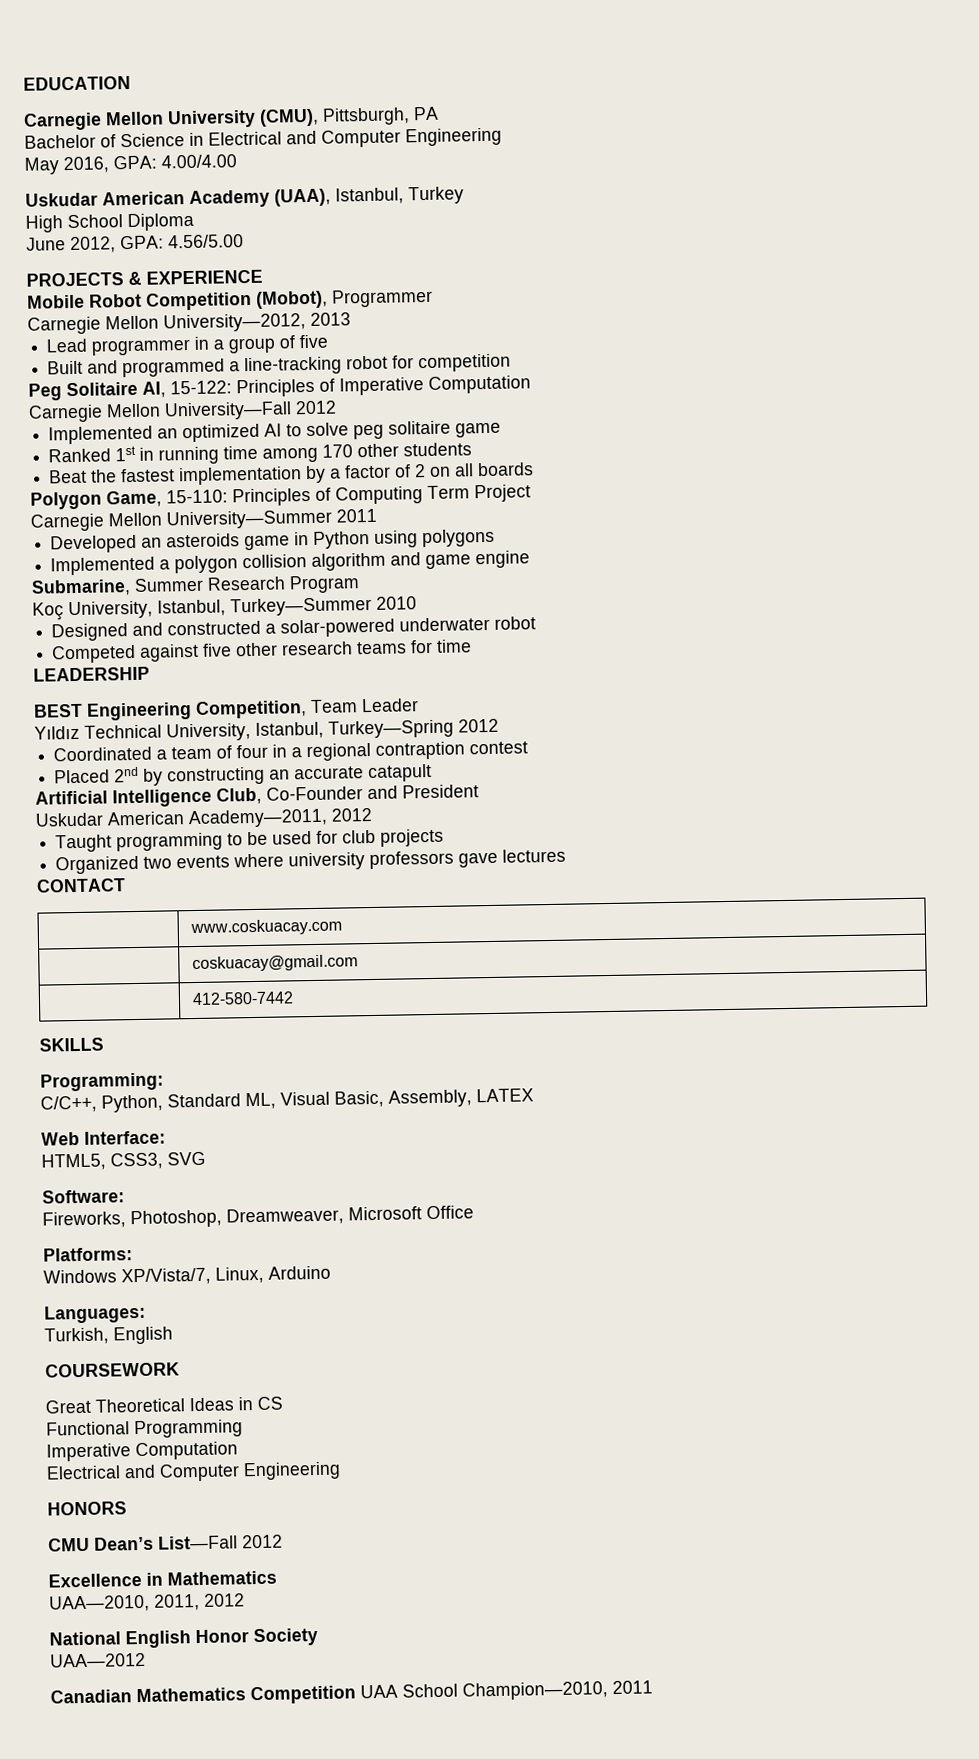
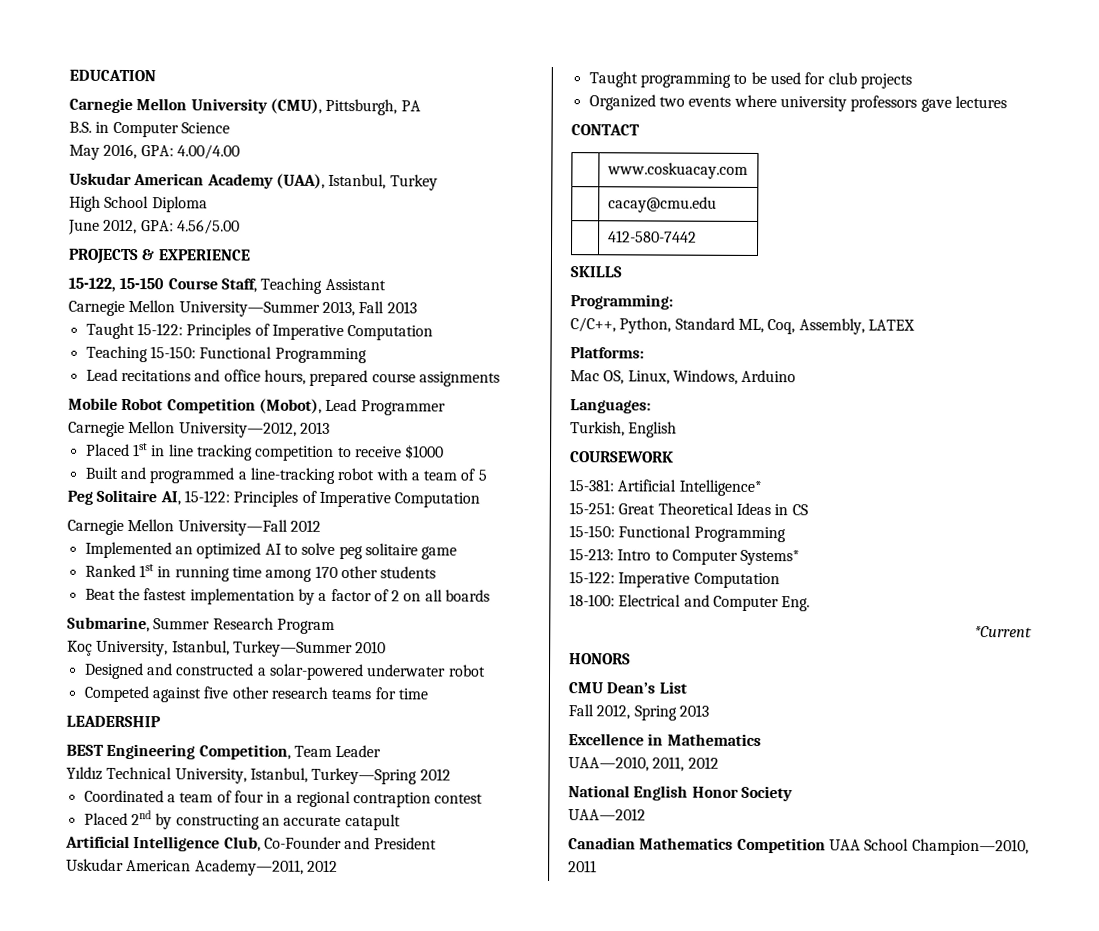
- Bachelor of Science in Electrical and Computer Engineering
+ B.S. in Computer Science
+ 15-122, 15-150 Course Staff, Teaching Assistant
+ Carnegie Mellon University—Summer 2013, Fall 2013
+ Taught 15-122: Principles of Imperative Computation
+ Teaching 15-150: Functional Programming
+ Lead recitations and office hours, prepared course assignments
- Mobile Robot Competition (Mobot), Programmer
+ Mobile Robot Competition (Mobot), Lead Programmer
- Lead programmer in a group of five
+ Placed 1st in line tracking competition to receive $1000
- Built and programmed a line-tracking robot for competition
+ Built and programmed a line-tracking robot with a team of 5
- Polygon Game, 15-110: Principles of Computing Term Project
- Carnegie Mellon University—Summer 2011
- Developed an asteroids game in Python using polygons
- Implemented a polygon collision algorithm and game engine
- | coskuacay@gmail.com
+ | cacay@cmu.edu
- C/C++, Python, Standard ML, Visual Basic, Assembly, LATEX
+ C/C++, Python, Standard ML, Coq, Assembly, LATEX
- Web Interface:
- HTML5, CSS3, SVG
- Software:
- Fireworks, Photoshop, Dreamweaver, Microsoft Office
  Platforms:
- Windows XP/Vista/7, Linux, Arduino
+ Mac OS, Linux, Windows, Arduino
- Great Theoretical Ideas in CS
- Functional Programming
- Imperative Computation
- Electrical and Computer Engineering
+ 15-381: Artificial Intelligence*
+ 15-251: Great Theoretical Ideas in CS
+ 15-150: Functional Programming
+ 15-213: Intro to Computer Systems*
+ 15-122: Imperative Computation
+ 18-100: Electrical and Computer Eng.
+ *Current
- CMU Dean’s List—Fall 2012
+ CMU Dean’s List
+ Fall 2012, Spring 2013

